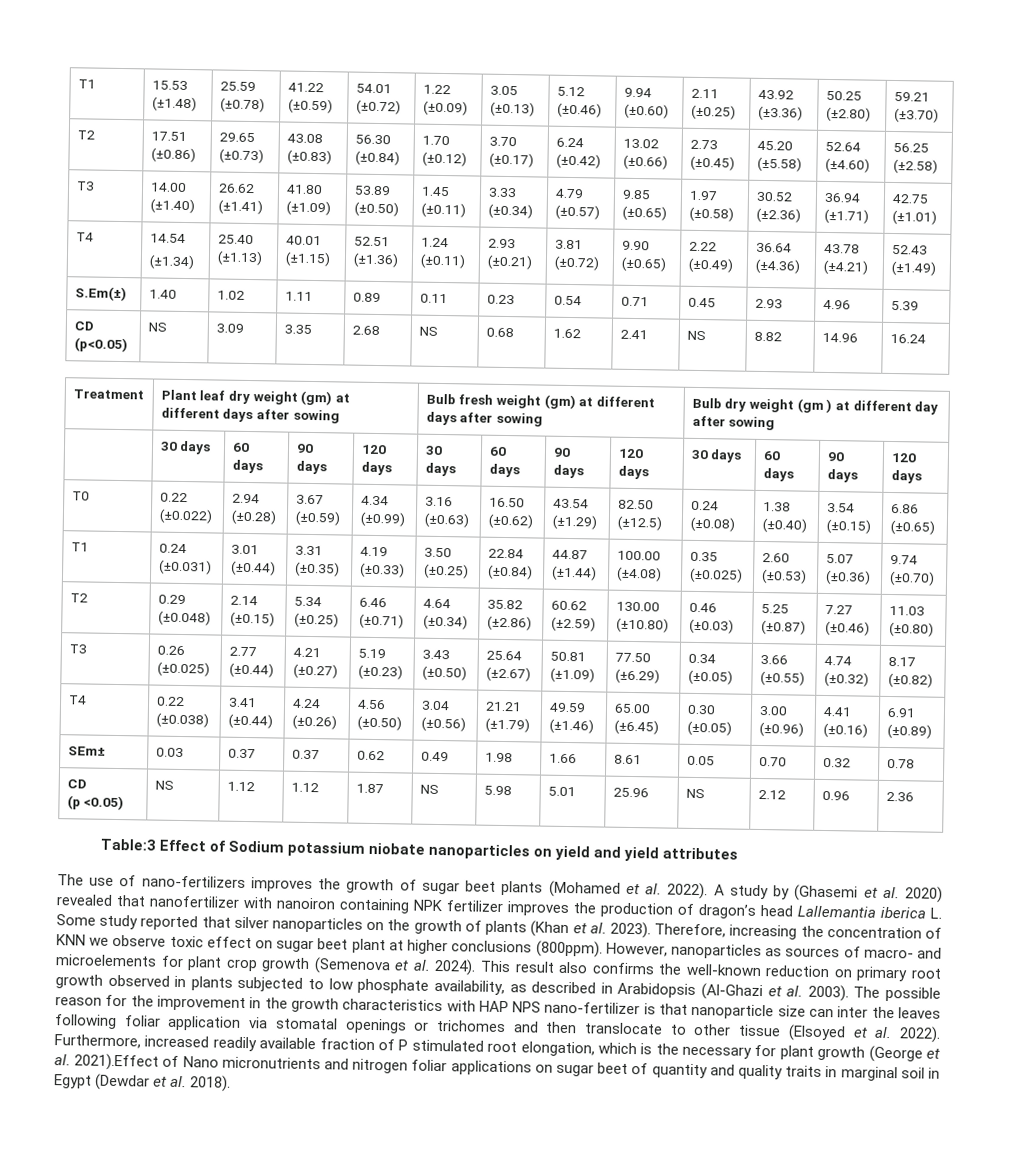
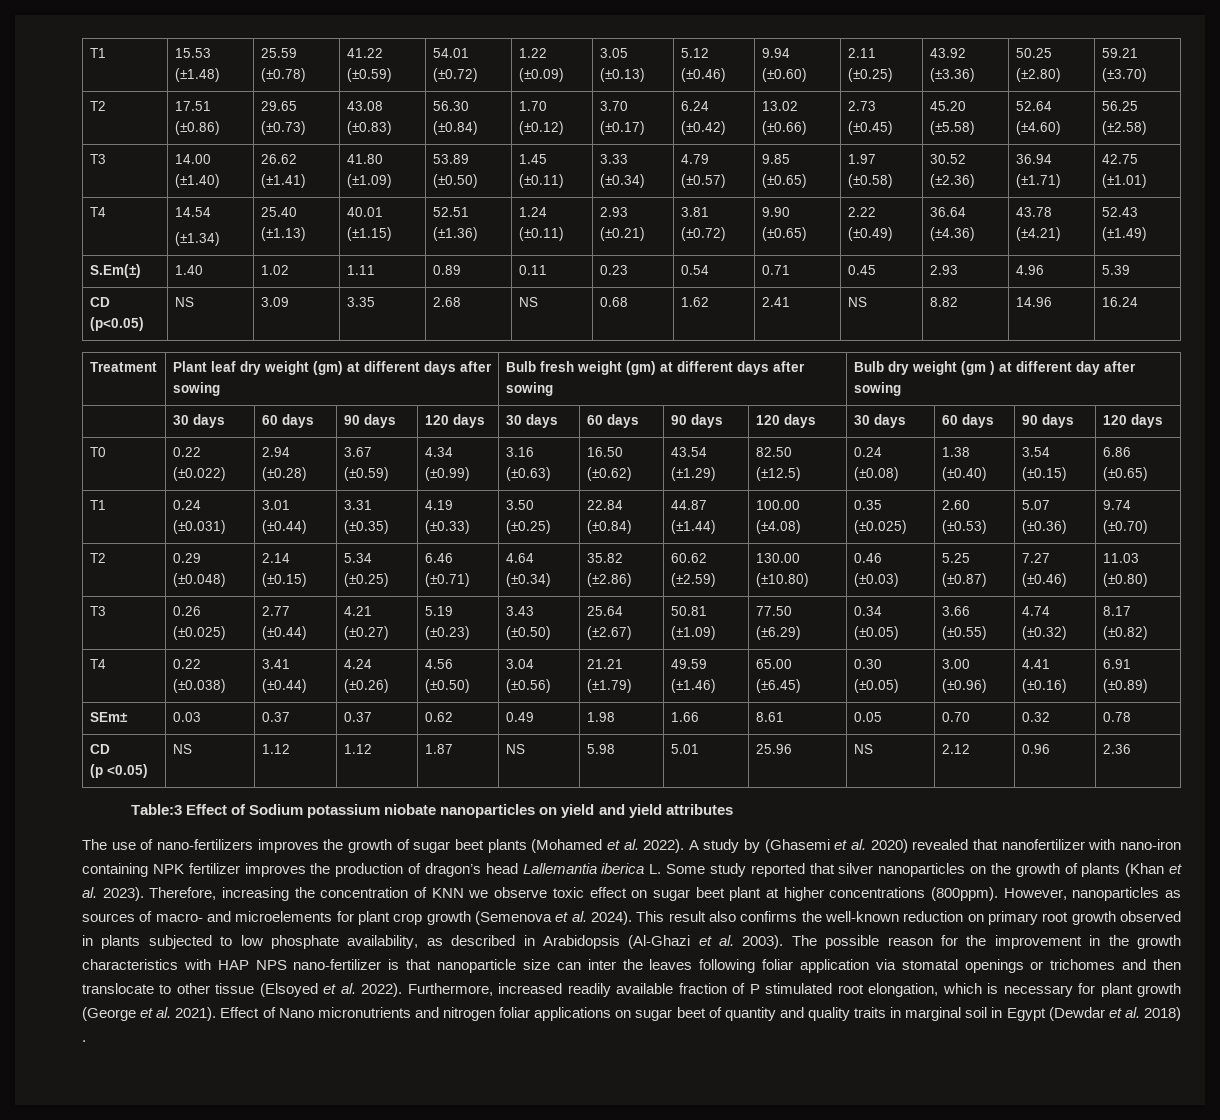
- A study by (Ghasemi et al. 2020) revealed that nanofertilizer with nanoiron containing NPK fertilizer improves the production of dragon’s head Lallemantia iberica L. Some study reported that silver nanoparticles on the growth of plants (Khan et al. 2023).
+ A study by (Ghasemi et al. 2020) revealed that nanofertilizer with nano-iron containing NPK fertilizer improves the production of dragon’s head Lallemantia iberica L. Some study reported that silver nanoparticles on the growth of plants (Khan et al. 2023).
- Therefore, increasing the concentration of KNN we observe toxic effect on sugar beet plant at higher conclusions (800ppm).
+ Therefore, increasing the concentration of KNN we observe toxic effect on sugar beet plant at higher concentrations (800ppm).
- Furthermore, increased readily available fraction of P stimulated root elongation, which is the necessary for plant growth (George et al. 2021).Effect of Nano micronutrients and nitrogen foliar applications on sugar beet of quantity and quality traits in marginal soil in Egypt (Dewdar et al. 2018).
+ Furthermore, increased readily available fraction of P stimulated root elongation, which is necessary for plant growth (George et al. 2021). Effect of Nano micronutrients and nitrogen foliar applications on sugar beet of quantity and quality traits in marginal soil in Egypt (Dewdar et al. 2018) .

